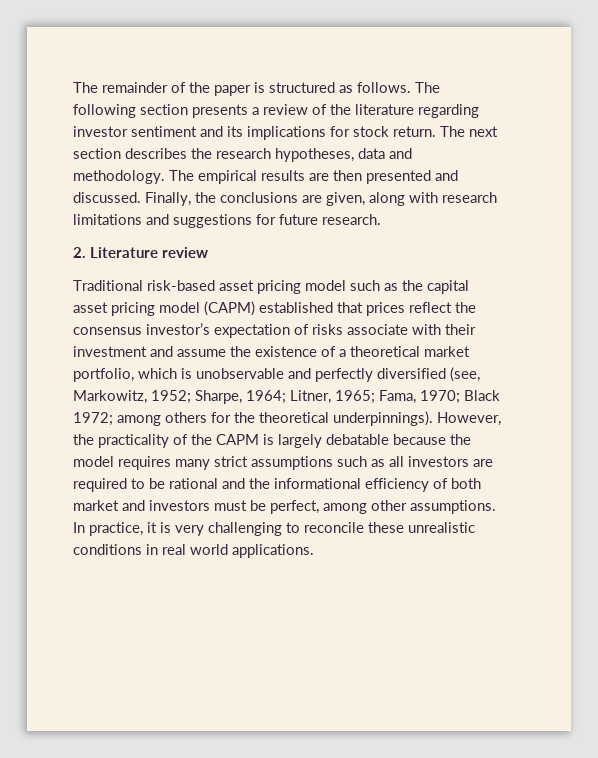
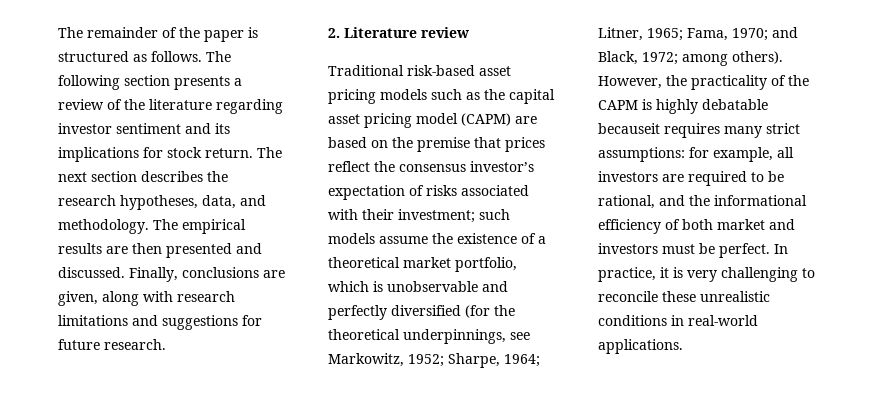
- The next section describes the research hypotheses, data and methodology.
+ The next section describes the research hypotheses, data, and methodology.
- Finally, the conclusions are given, along with research limitations and suggestions for future research.
+ Finally, conclusions are given, along with research limitations and suggestions for future research.
- Traditional risk-based asset pricing model such as the capital asset pricing model (CAPM) established that prices reflect the consensus investor’s expectation of risks associate with their investment and assume the existence of a theoretical market portfolio, which is unobservable and perfectly diversified (see, Markowitz, 1952; Sharpe, 1964; Litner, 1965; Fama, 1970; Black 1972; among others for the theoretical underpinnings).
+ Traditional risk-based asset pricing models such as the capital asset pricing model (CAPM) are based on the premise that prices reflect the consensus investor’s expectation of risks associated with their investment; such models assume the existence of a theoretical market portfolio, which is unobservable and perfectly diversified (for the theoretical underpinnings, see Markowitz, 1952; Sharpe, 1964; Litner, 1965; Fama, 1970; and Black, 1972; among others).
- However, the practicality of the CAPM is largely debatable because the model requires many strict assumptions such as all investors are required to be rational and the informational efficiency of both market and investors must be perfect, among other assumptions.
+ However, the practicality of the CAPM is highly debatable becauseit requires many strict assumptions: for example, all investors are required to be rational, and the informational efficiency of both market and investors must be perfect.
- In practice, it is very challenging to reconcile these unrealistic conditions in real world applications.
+ In practice, it is very challenging to reconcile these unrealistic conditions in real-world applications.

